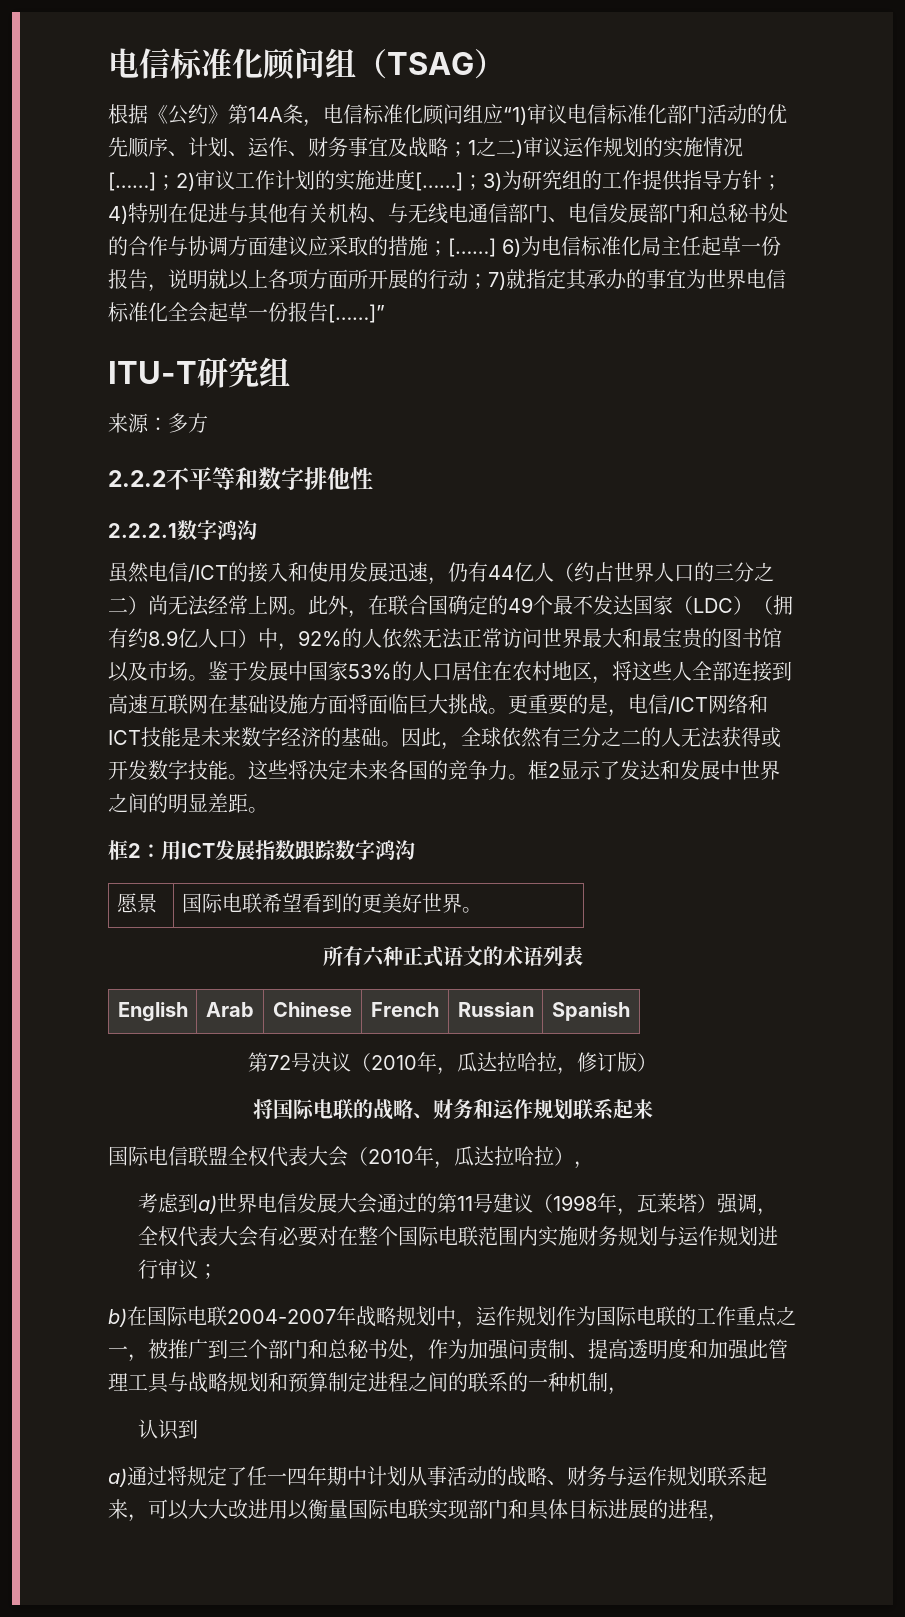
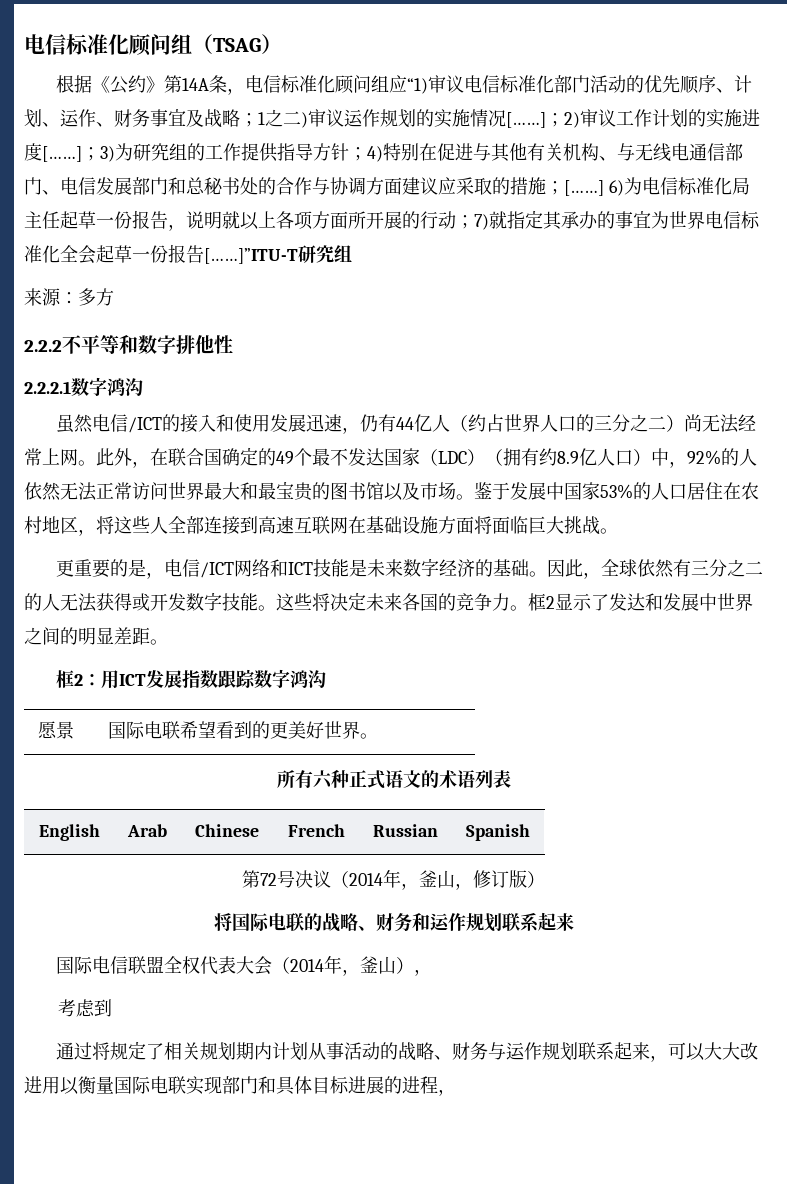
- 6)为电信标准化局主任起草一份报告，说明就以上各项方面所开展的行动；7)就指定其承办的事宜为世界电信标准化全会起草一份报告[……]”
- ITU-T研究组
+ 6)为电信标准化局主任起草一份报告，说明就以上各项方面所开展的行动；7)就指定其承办的事宜为世界电信标准化全会起草一份报告[……]”ITU-T研究组
- 鉴于发展中国家53%的人口居住在农村地区，将这些人全部连接到高速互联网在基础设施方面将面临巨大挑战。更重要的是，电信/ICT网络和ICT技能是未来数字经济的基础。
+ 鉴于发展中国家53%的人口居住在农村地区，将这些人全部连接到高速互联网在基础设施方面将面临巨大挑战。
+ 更重要的是，电信/ICT网络和ICT技能是未来数字经济的基础。
- 第72号决议（2010年，瓜达拉哈拉，修订版）
+ 第72号决议（2014年，釜山，修订版）
- 国际电信联盟全权代表大会（2010年，瓜达拉哈拉），
- 考虑到a)世界电信发展大会通过的第11号建议（1998年，瓦莱塔）强调，全权代表大会有必要对在整个国际电联范围内实施财务规划与运作规划进行审议；
- b)在国际电联2004-2007年战略规划中，运作规划作为国际电联的工作重点之一，被推广到三个部门和总秘书处，作为加强问责制、提高透明度和加强此管理工具与战略规划和预算制定进程之间的联系的一种机制，
- 认识到
- a)通过将规定了任一四年期中计划从事活动的战略、财务与运作规划联系起来，可以大大改进用以衡量国际电联实现部门和具体目标进展的进程，
+ 国际电信联盟全权代表大会（2014年，釜山），
+ 考虑到
+ 通过将规定了相关规划期内计划从事活动的战略、财务与运作规划联系起来，可以大大改进用以衡量国际电联实现部门和具体目标进展的进程，

